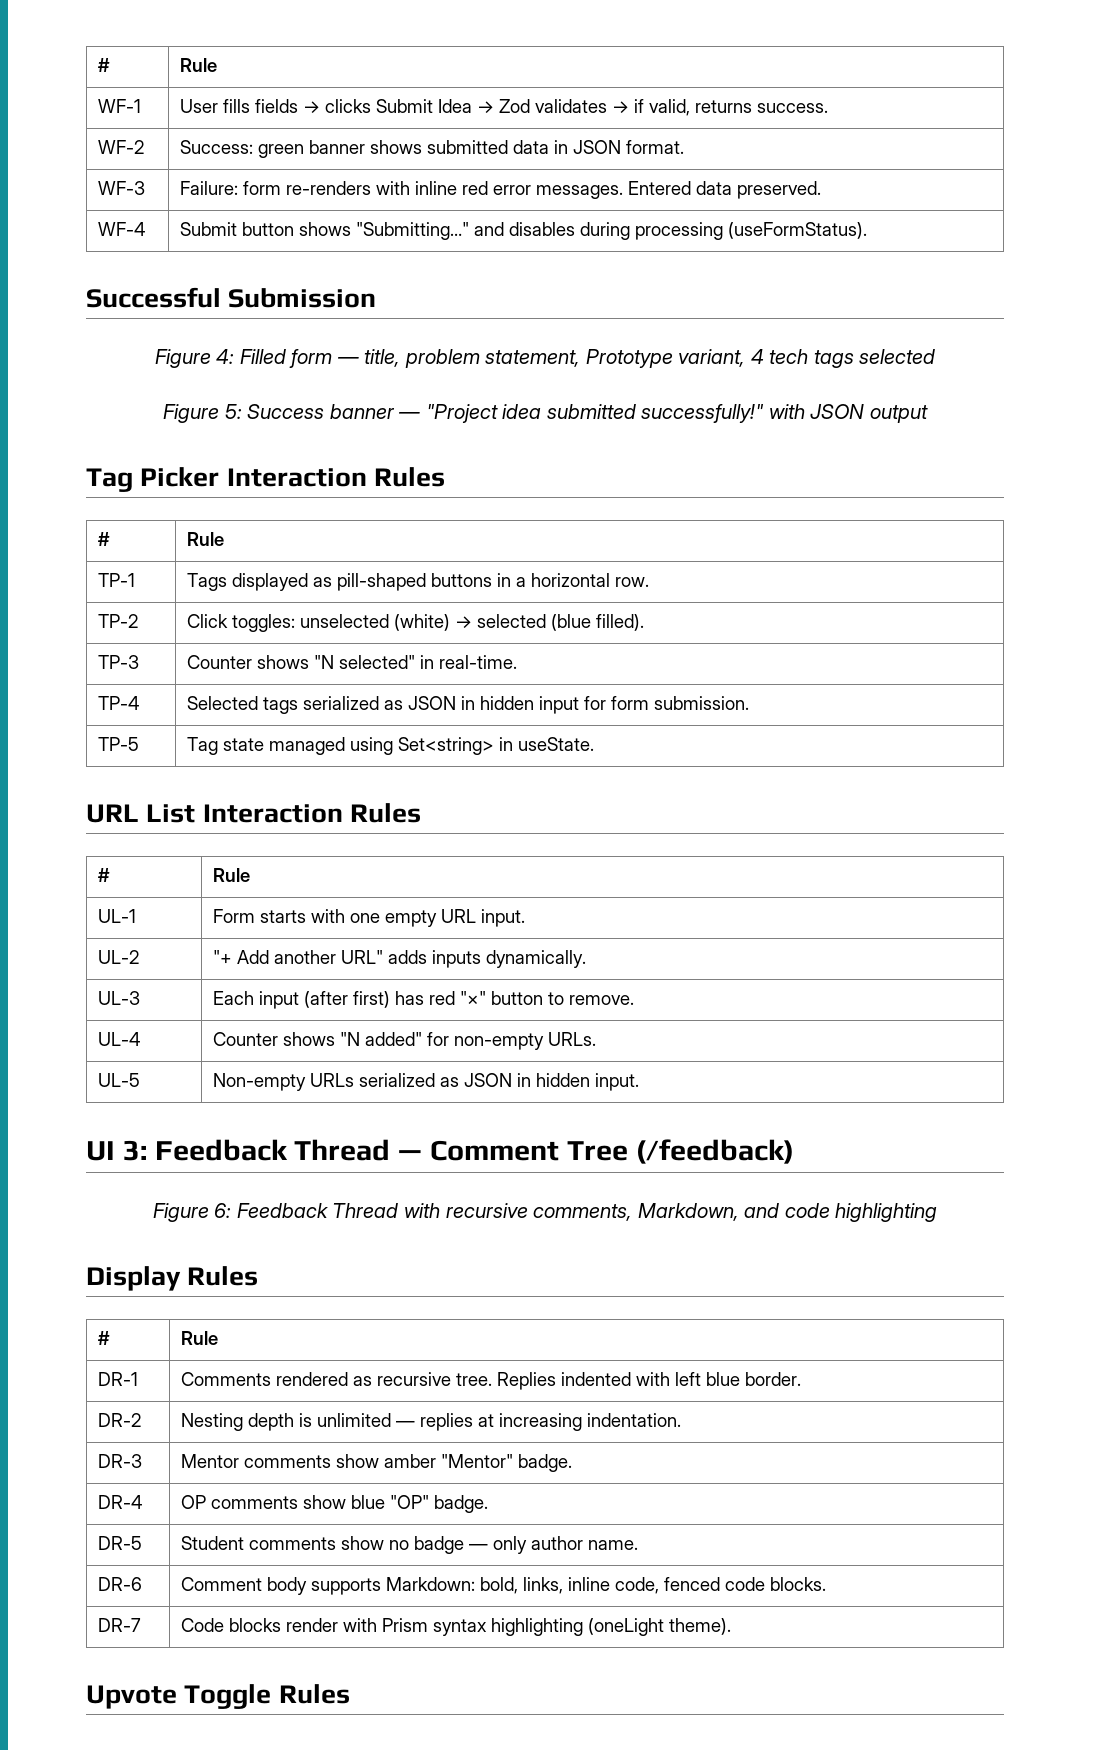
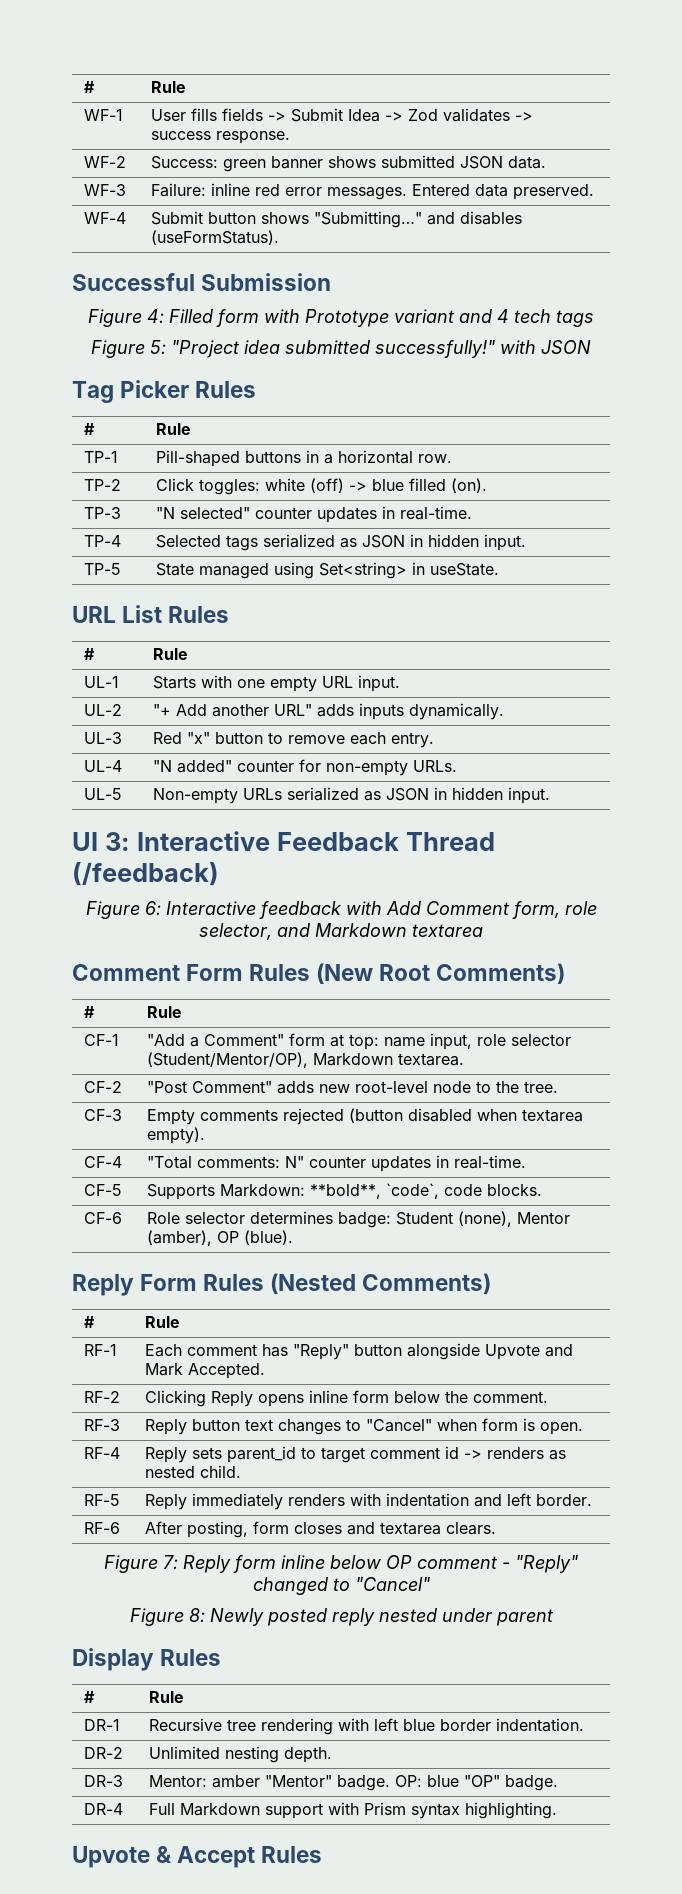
- WF-1 | User fills fields → clicks Submit Idea → Zod validates → if valid, returns success.
+ WF-1 | User fills fields -> Submit Idea -> Zod validates -> success response.
- WF-2 | Success: green banner shows submitted data in JSON format.
+ WF-2 | Success: green banner shows submitted JSON data.
- WF-3 | Failure: form re-renders with inline red error messages. Entered data preserved.
+ WF-3 | Failure: inline red error messages. Entered data preserved.
- WF-4 | Submit button shows "Submitting…" and disables during processing (useFormStatus).
+ WF-4 | Submit button shows "Submitting…" and disables (useFormStatus).
- Figure 4: Filled form — title, problem statement, Prototype variant, 4 tech tags selected
+ Figure 4: Filled form with Prototype variant and 4 tech tags
- Figure 5: Success banner — "Project idea submitted successfully!" with JSON output
+ Figure 5: "Project idea submitted successfully!" with JSON
- Tag Picker Interaction Rules
+ Tag Picker Rules
- TP-1 | Tags displayed as pill-shaped buttons in a horizontal row.
+ TP-1 | Pill-shaped buttons in a horizontal row.
- TP-2 | Click toggles: unselected (white) → selected (blue filled).
- TP-3 | Counter shows "N selected" in real-time.
+ TP-2 | Click toggles: white (off) -> blue filled (on).
+ TP-3 | "N selected" counter updates in real-time.
- TP-4 | Selected tags serialized as JSON in hidden input for form submission.
+ TP-4 | Selected tags serialized as JSON in hidden input.
- TP-5 | Tag state managed using Set<string> in useState.
+ TP-5 | State managed using Set<string> in useState.
- URL List Interaction Rules
+ URL List Rules
- UL-1 | Form starts with one empty URL input.
+ UL-1 | Starts with one empty URL input.
- UL-3 | Each input (after first) has red "×" button to remove.
+ UL-3 | Red "x" button to remove each entry.
- UL-4 | Counter shows "N added" for non-empty URLs.
+ UL-4 | "N added" counter for non-empty URLs.
- UI 3: Feedback Thread — Comment Tree (/feedback)
+ UI 3: Interactive Feedback Thread (/feedback)
- Figure 6: Feedback Thread with recursive comments, Markdown, and code highlighting
+ Figure 6: Interactive feedback with Add Comment form, role selector, and Markdown textarea
+ Comment Form Rules (New Root Comments)
+ # | Rule
+ CF-1 | "Add a Comment" form at top: name input, role selector (Student/Mentor/OP), Markdown textarea.
+ CF-2 | "Post Comment" adds new root-level node to the tree.
+ CF-3 | Empty comments rejected (button disabled when textarea empty).
+ CF-4 | "Total comments: N" counter updates in real-time.
+ CF-5 | Supports Markdown: **bold**, `code`, code blocks.
+ CF-6 | Role selector determines badge: Student (none), Mentor (amber), OP (blue).
+ Reply Form Rules (Nested Comments)
+ # | Rule
+ RF-1 | Each comment has "Reply" button alongside Upvote and Mark Accepted.
+ RF-2 | Clicking Reply opens inline form below the comment.
+ RF-3 | Reply button text changes to "Cancel" when form is open.
+ RF-4 | Reply sets parent_id to target comment id -> renders as nested child.
+ RF-5 | Reply immediately renders with indentation and left border.
+ RF-6 | After posting, form closes and textarea clears.
+ Figure 7: Reply form inline below OP comment - "Reply" changed to "Cancel"
+ Figure 8: Newly posted reply nested under parent
- DR-1 | Comments rendered as recursive tree. Replies indented with left blue border.
+ DR-1 | Recursive tree rendering with left blue border indentation.
- DR-2 | Nesting depth is unlimited — replies at increasing indentation.
- DR-3 | Mentor comments show amber "Mentor" badge.
- DR-4 | OP comments show blue "OP" badge.
- DR-5 | Student comments show no badge — only author name.
- DR-6 | Comment body supports Markdown: bold, links, inline code, fenced code blocks.
- DR-7 | Code blocks render with Prism syntax highlighting (oneLight theme).
- Upvote Toggle Rules
+ DR-2 | Unlimited nesting depth.
+ DR-3 | Mentor: amber "Mentor" badge. OP: blue "OP" badge.
+ DR-4 | Full Markdown support with Prism syntax highlighting.
+ Upvote & Accept Rules

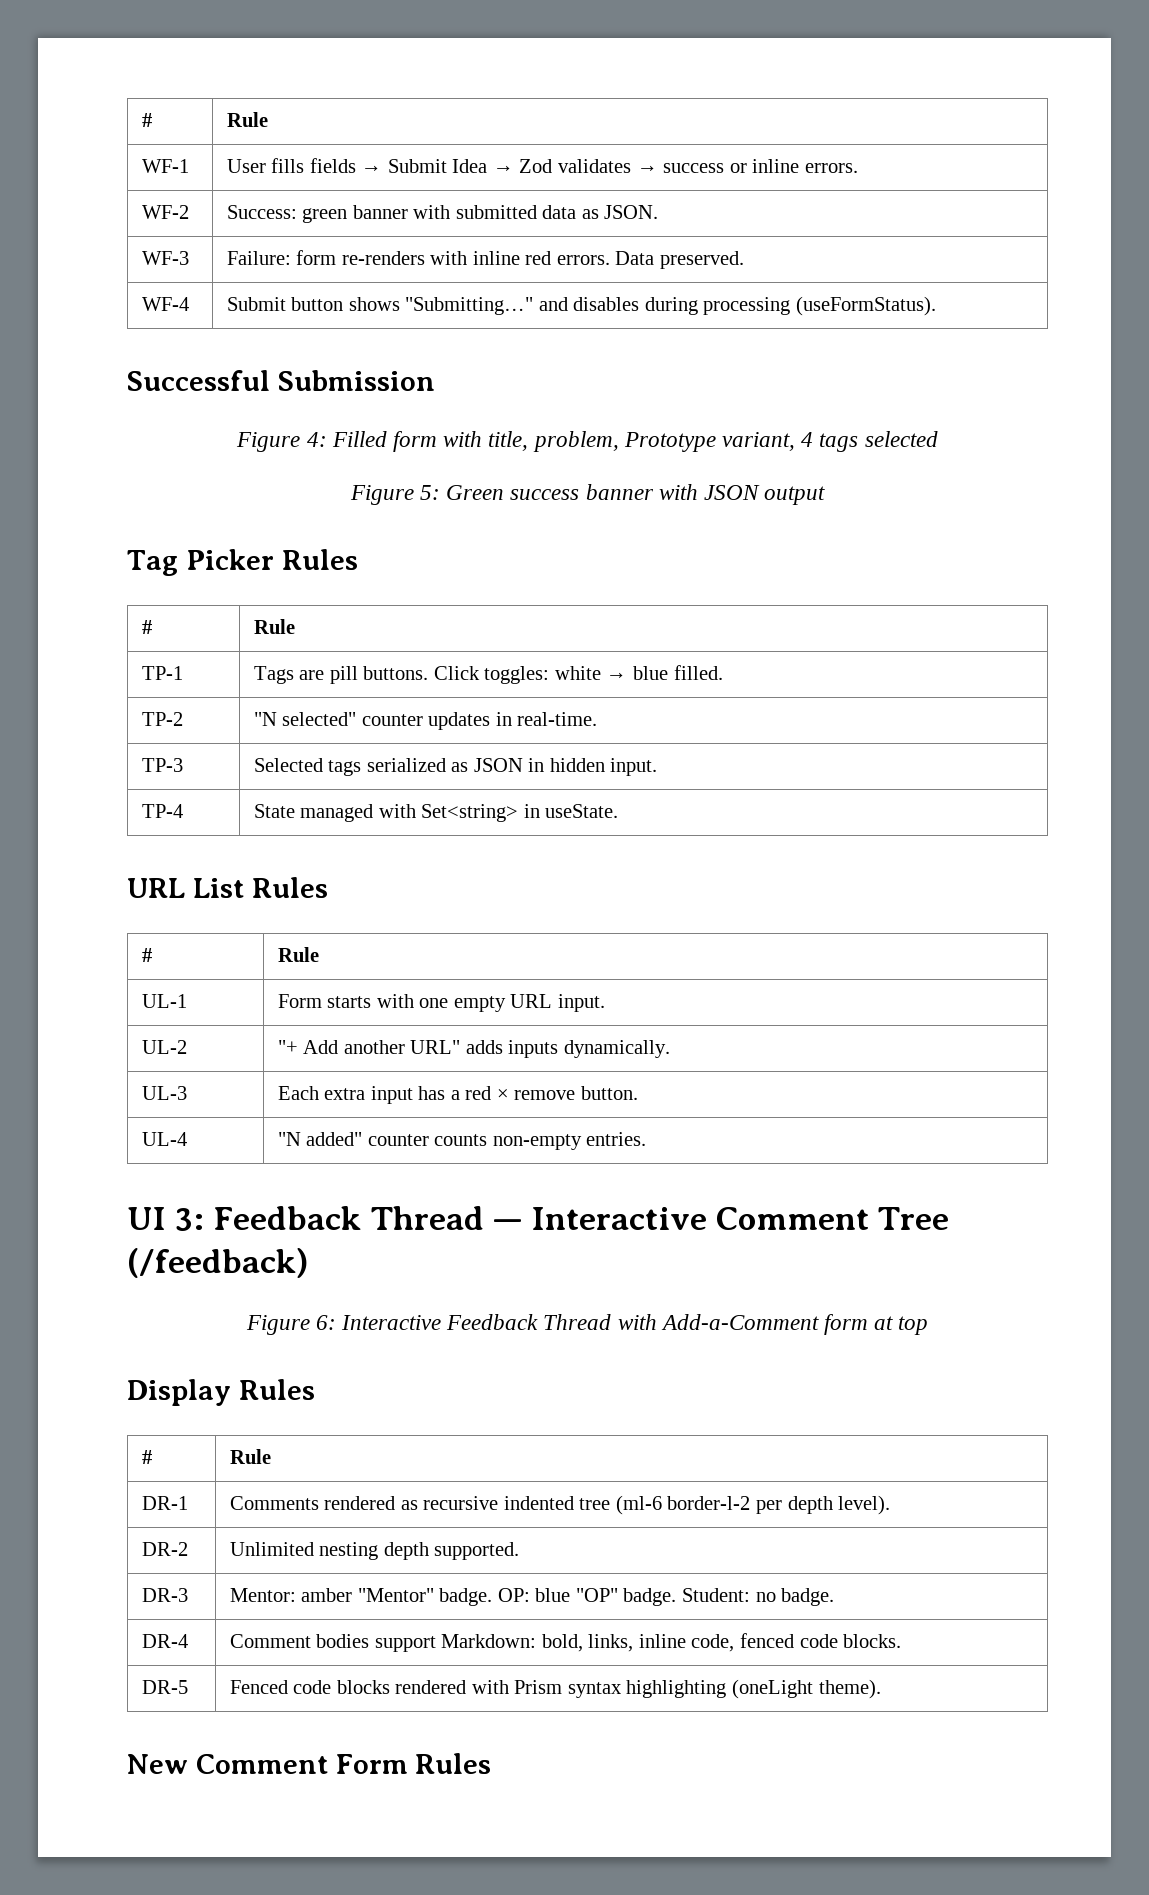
- WF-1 | User fills fields -> Submit Idea -> Zod validates -> success response.
+ WF-1 | User fills fields → Submit Idea → Zod validates → success or inline errors.
- WF-2 | Success: green banner shows submitted JSON data.
- WF-3 | Failure: inline red error messages. Entered data preserved.
+ WF-2 | Success: green banner with submitted data as JSON.
+ WF-3 | Failure: form re-renders with inline red errors. Data preserved.
- WF-4 | Submit button shows "Submitting…" and disables (useFormStatus).
+ WF-4 | Submit button shows "Submitting…" and disables during processing (useFormStatus).
- Figure 4: Filled form with Prototype variant and 4 tech tags
+ Figure 4: Filled form with title, problem, Prototype variant, 4 tags selected
- Figure 5: "Project idea submitted successfully!" with JSON
+ Figure 5: Green success banner with JSON output
- TP-1 | Pill-shaped buttons in a horizontal row.
- TP-2 | Click toggles: white (off) -> blue filled (on).
- TP-3 | "N selected" counter updates in real-time.
+ TP-1 | Tags are pill buttons. Click toggles: white → blue filled.
+ TP-2 | "N selected" counter updates in real-time.
- TP-4 | Selected tags serialized as JSON in hidden input.
+ TP-3 | Selected tags serialized as JSON in hidden input.
- TP-5 | State managed using Set<string> in useState.
+ TP-4 | State managed with Set<string> in useState.
- UL-1 | Starts with one empty URL input.
+ UL-1 | Form starts with one empty URL input.
- UL-3 | Red "x" button to remove each entry.
- UL-4 | "N added" counter for non-empty URLs.
- UL-5 | Non-empty URLs serialized as JSON in hidden input.
+ UL-3 | Each extra input has a red × remove button.
+ UL-4 | "N added" counter counts non-empty entries.
- UI 3: Interactive Feedback Thread (/feedback)
+ UI 3: Feedback Thread — Interactive Comment Tree (/feedback)
- Figure 6: Interactive feedback with Add Comment form, role selector, and Markdown textarea
- Comment Form Rules (New Root Comments)
- # | Rule
- CF-1 | "Add a Comment" form at top: name input, role selector (Student/Mentor/OP), Markdown textarea.
- CF-2 | "Post Comment" adds new root-level node to the tree.
- CF-3 | Empty comments rejected (button disabled when textarea empty).
- CF-4 | "Total comments: N" counter updates in real-time.
- CF-5 | Supports Markdown: **bold**, `code`, code blocks.
- CF-6 | Role selector determines badge: Student (none), Mentor (amber), OP (blue).
- Reply Form Rules (Nested Comments)
- # | Rule
- RF-1 | Each comment has "Reply" button alongside Upvote and Mark Accepted.
- RF-2 | Clicking Reply opens inline form below the comment.
- RF-3 | Reply button text changes to "Cancel" when form is open.
- RF-4 | Reply sets parent_id to target comment id -> renders as nested child.
- RF-5 | Reply immediately renders with indentation and left border.
- RF-6 | After posting, form closes and textarea clears.
- Figure 7: Reply form inline below OP comment - "Reply" changed to "Cancel"
- Figure 8: Newly posted reply nested under parent
+ Figure 6: Interactive Feedback Thread with Add-a-Comment form at top
- DR-1 | Recursive tree rendering with left blue border indentation.
+ DR-1 | Comments rendered as recursive indented tree (ml-6 border-l-2 per depth level).
- DR-2 | Unlimited nesting depth.
+ DR-2 | Unlimited nesting depth supported.
- DR-3 | Mentor: amber "Mentor" badge. OP: blue "OP" badge.
- DR-4 | Full Markdown support with Prism syntax highlighting.
- Upvote & Accept Rules
+ DR-3 | Mentor: amber "Mentor" badge. OP: blue "OP" badge. Student: no badge.
+ DR-4 | Comment bodies support Markdown: bold, links, inline code, fenced code blocks.
+ DR-5 | Fenced code blocks rendered with Prism syntax highlighting (oneLight theme).
+ New Comment Form Rules

